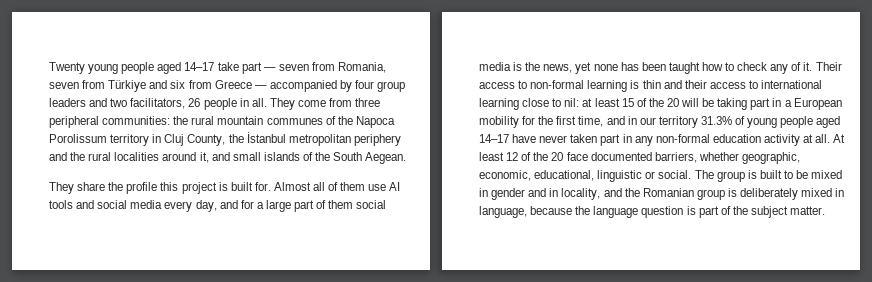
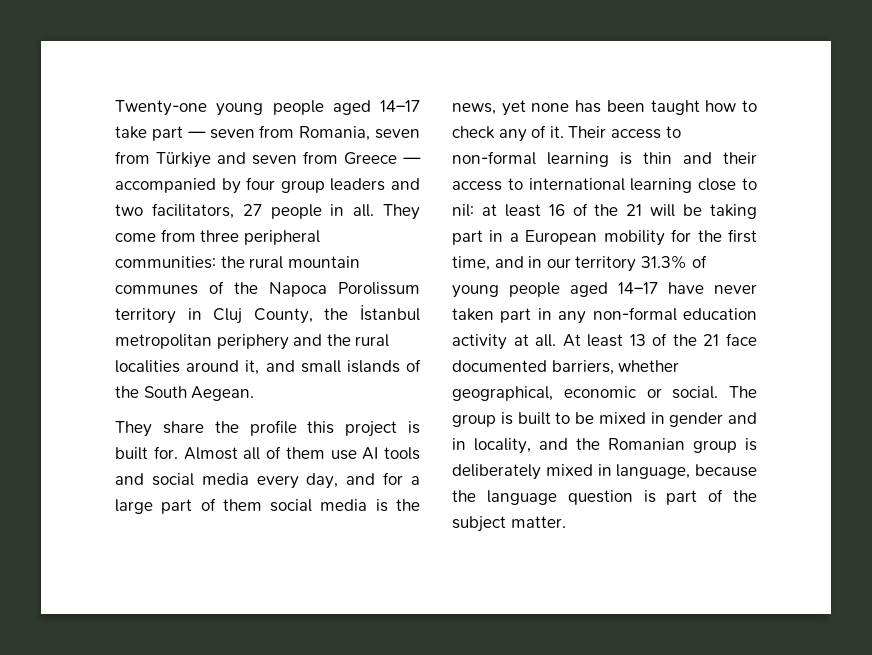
- Twenty young people aged 14–17 take part — seven from Romania, seven from Türkiye and six from Greece — accompanied by four group leaders and two facilitators, 26 people in all.
+ Twenty-one young people aged 14–17 take part — seven from Romania, seven from Türkiye and seven from Greece — accompanied by four group leaders and two facilitators, 27 people in all.
- Their access to non-formal learning is thin and their access to international learning close to nil: at least 15 of the 20 will be taking part in a European mobility for the first time, and in our territory 31.3% of young people aged 14–17 have never taken part in any non-formal education activity at all.
+ Their access to non-formal learning is thin and their access to international learning close to nil: at least 16 of the 21 will be taking part in a European mobility for the first time, and in our territory 31.3% of young people aged 14–17 have never taken part in any non-formal education activity at all.
- At least 12 of the 20 face documented barriers, whether geographic, economic, educational, linguistic or social.
+ At least 13 of the 21 face documented barriers, whether geographical, economic or social.

